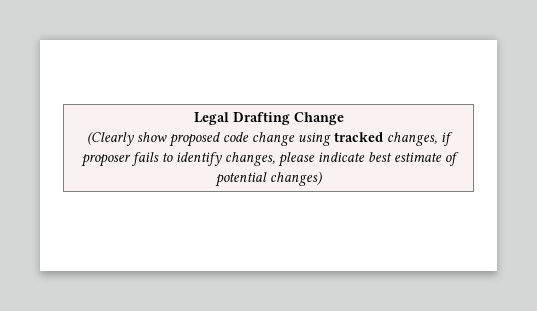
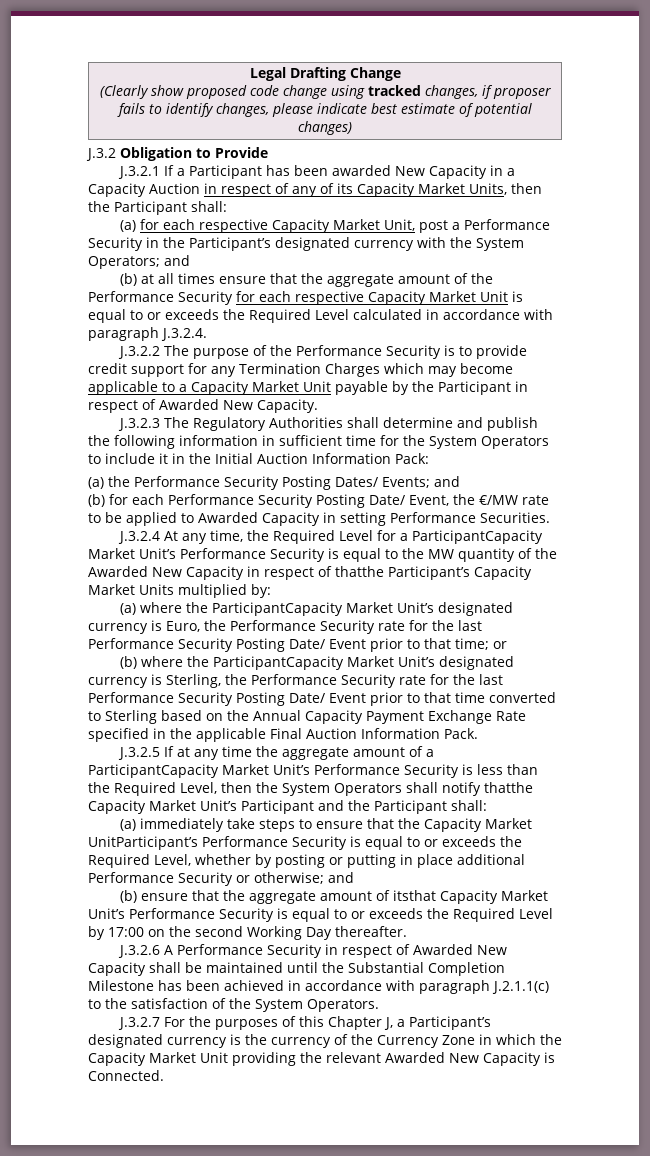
+ J.3.2 Obligation to Provide
+ J.3.2.1 If a Participant has been awarded New Capacity in a Capacity Auction in respect of any of its Capacity Market Units, then the Participant shall:
+ (a) for each respective Capacity Market Unit, post a Performance Security in the Participant’s designated currency with the System Operators; and
+ (b) at all times ensure that the aggregate amount of the Performance Security for each respective Capacity Market Unit is equal to or exceeds the Required Level calculated in accordance with paragraph J.3.2.4.
+ J.3.2.2 The purpose of the Performance Security is to provide credit support for any Termination Charges which may become applicable to a Capacity Market Unit payable by the Participant in respect of Awarded New Capacity.
+ J.3.2.3 The Regulatory Authorities shall determine and publish the following information in sufficient time for the System Operators to include it in the Initial Auction Information Pack:
+ (a) the Performance Security Posting Dates/ Events; and
+ (b) for each Performance Security Posting Date/ Event, the €/MW rate to be applied to Awarded Capacity in setting Performance Securities.
+ J.3.2.4 At any time, the Required Level for a ParticipantCapacity Market Unit’s Performance Security is equal to the MW quantity of the Awarded New Capacity in respect of thatthe Participant’s Capacity Market Units multiplied by:
+ (a) where the ParticipantCapacity Market Unit’s designated currency is Euro, the Performance Security rate for the last Performance Security Posting Date/ Event prior to that time; or
+ (b) where the ParticipantCapacity Market Unit’s designated currency is Sterling, the Performance Security rate for the last Performance Security Posting Date/ Event prior to that time converted to Sterling based on the Annual Capacity Payment Exchange Rate specified in the applicable Final Auction Information Pack.
+ J.3.2.5 If at any time the aggregate amount of a ParticipantCapacity Market Unit’s Performance Security is less than the Required Level, then the System Operators shall notify thatthe Capacity Market Unit’s Participant and the Participant shall:
+ (a) immediately take steps to ensure that the Capacity Market UnitParticipant’s Performance Security is equal to or exceeds the Required Level, whether by posting or putting in place additional Performance Security or otherwise; and
+ (b) ensure that the aggregate amount of itsthat Capacity Market Unit’s Performance Security is equal to or exceeds the Required Level by 17:00 on the second Working Day thereafter.
+ J.3.2.6 A Performance Security in respect of Awarded New Capacity shall be maintained until the Substantial Completion Milestone has been achieved in accordance with paragraph J.2.1.1(c) to the satisfaction of the System Operators.
+ J.3.2.7 For the purposes of this Chapter J, a Participant’s designated currency is the currency of the Currency Zone in which the Capacity Market Unit providing the relevant Awarded New Capacity is Connected.

